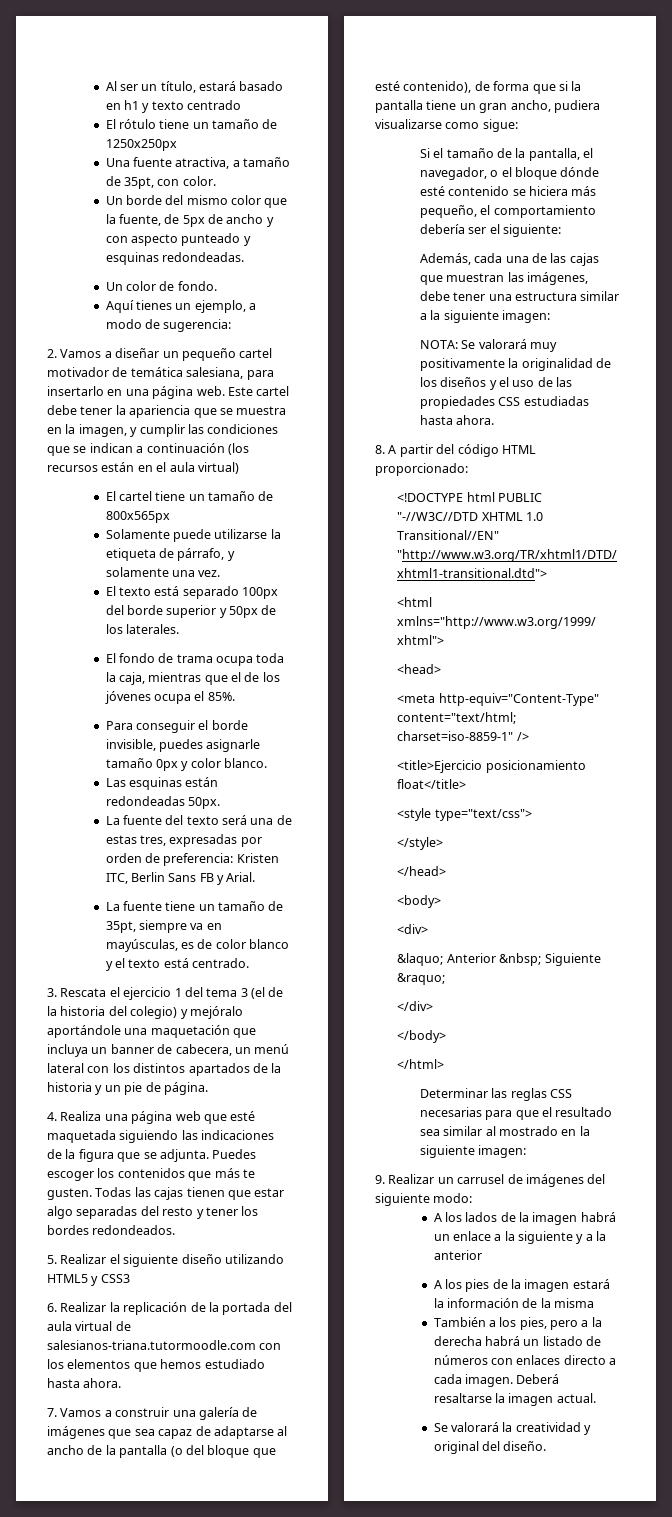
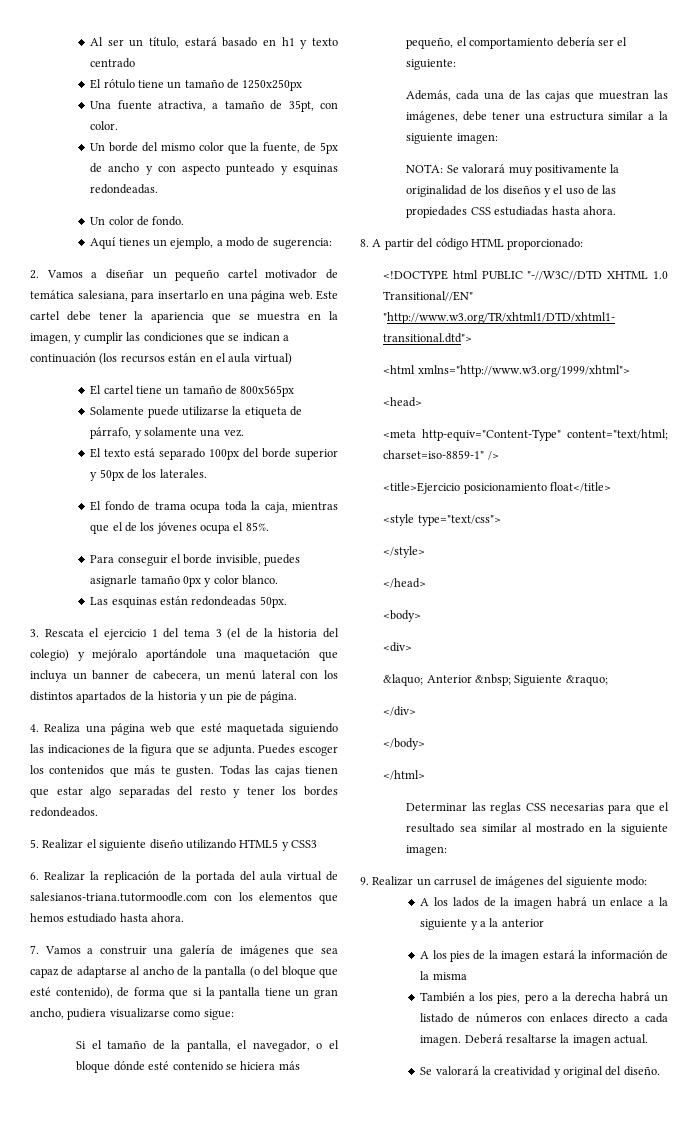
- La fuente del texto será una de estas tres, expresadas por orden de preferencia: Kristen ITC, Berlin Sans FB y Arial.
- La fuente tiene un tamaño de 35pt, siempre va en mayúsculas, es de color blanco y el texto está centrado.

